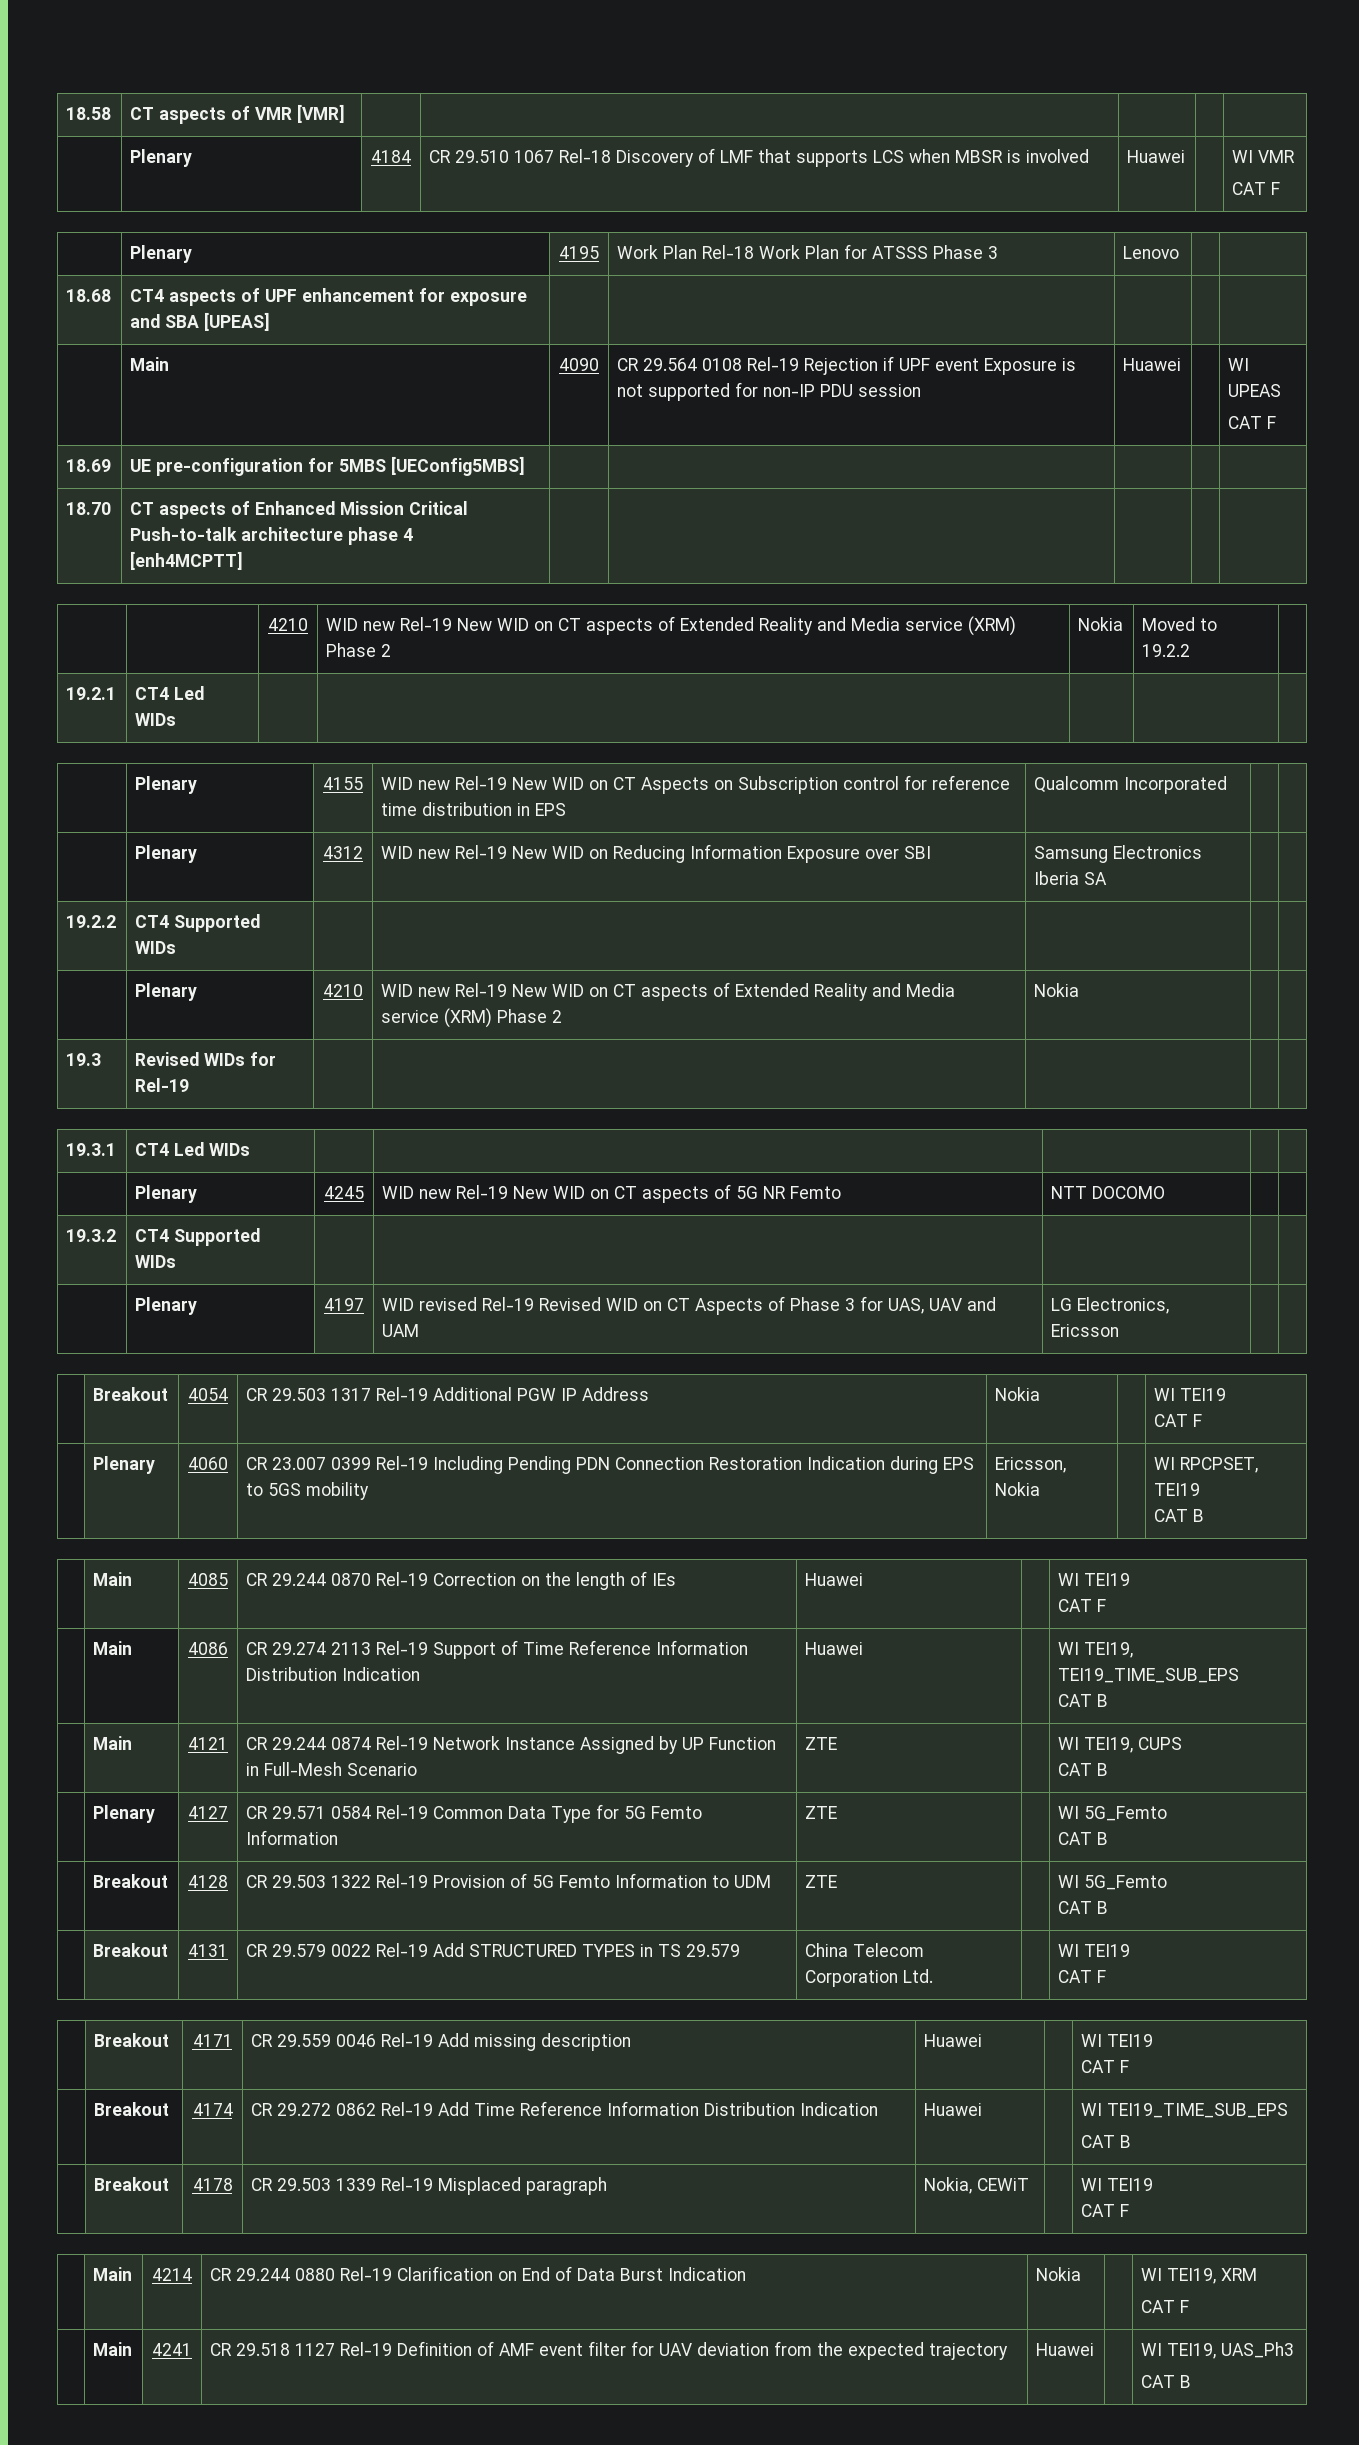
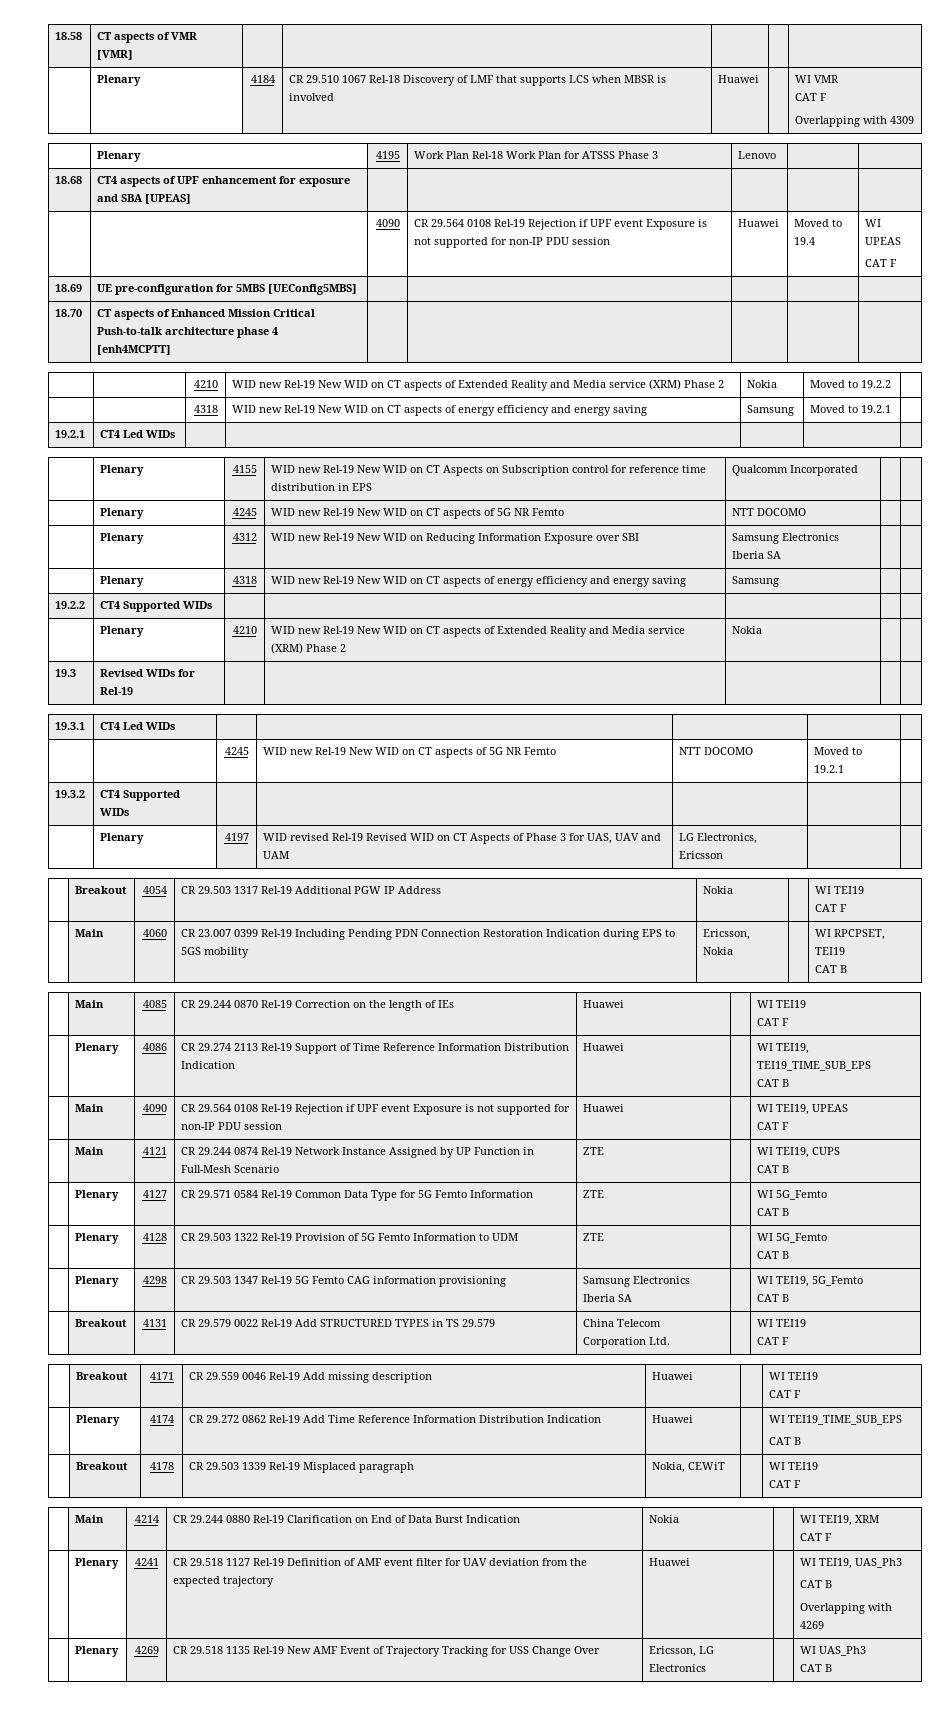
  | Plenary | 4184 | CR 29.510 1067 Rel-18 Discovery of LMF that supports LCS when MBSR is involved | Huawei | | WI VMR
  CAT F
+ Overlapping with 4309
- | Main | 4090 | CR 29.564 0108 Rel-19 Rejection if UPF event Exposure is not supported for non-IP PDU session | Huawei | | WI UPEAS
+ | | 4090 | CR 29.564 0108 Rel-19 Rejection if UPF event Exposure is not supported for non-IP PDU session | Huawei | Moved to 19.4 | WI UPEAS
+ | | 4318 | WID new Rel-19 New WID on CT aspects of energy efficiency and energy saving | Samsung | Moved to 19.2.1 |
+ | Plenary | 4245 | WID new Rel-19 New WID on CT aspects of 5G NR Femto | NTT DOCOMO | |
+ | Plenary | 4318 | WID new Rel-19 New WID on CT aspects of energy efficiency and energy saving | Samsung | |
- | Plenary | 4245 | WID new Rel-19 New WID on CT aspects of 5G NR Femto | NTT DOCOMO | |
+ | | 4245 | WID new Rel-19 New WID on CT aspects of 5G NR Femto | NTT DOCOMO | Moved to 19.2.1 |
- | Plenary | 4060 | CR 23.007 0399 Rel-19 Including Pending PDN Connection Restoration Indication during EPS to 5GS mobility | Ericsson, Nokia | | WI RPCPSET, TEI19
+ | Main | 4060 | CR 23.007 0399 Rel-19 Including Pending PDN Connection Restoration Indication during EPS to 5GS mobility | Ericsson, Nokia | | WI RPCPSET, TEI19
- | Main | 4086 | CR 29.274 2113 Rel-19 Support of Time Reference Information Distribution Indication | Huawei | | WI TEI19, TEI19_TIME_SUB_EPS
+ | Plenary | 4086 | CR 29.274 2113 Rel-19 Support of Time Reference Information Distribution Indication | Huawei | | WI TEI19, TEI19_TIME_SUB_EPS
+ | Main | 4090 | CR 29.564 0108 Rel-19 Rejection if UPF event Exposure is not supported for non-IP PDU session | Huawei | | WI TEI19, UPEAS
+ CAT F
- | Breakout | 4128 | CR 29.503 1322 Rel-19 Provision of 5G Femto Information to UDM | ZTE | | WI 5G_Femto
+ | Plenary | 4128 | CR 29.503 1322 Rel-19 Provision of 5G Femto Information to UDM | ZTE | | WI 5G_Femto
+ | Plenary | 4298 | CR 29.503 1347 Rel-19 5G Femto CAG information provisioning | Samsung Electronics Iberia SA | | WI TEI19, 5G_Femto
+ CAT B
- | Breakout | 4174 | CR 29.272 0862 Rel-19 Add Time Reference Information Distribution Indication | Huawei | | WI TEI19_TIME_SUB_EPS
+ | Plenary | 4174 | CR 29.272 0862 Rel-19 Add Time Reference Information Distribution Indication | Huawei | | WI TEI19_TIME_SUB_EPS
- | Main | 4241 | CR 29.518 1127 Rel-19 Definition of AMF event filter for UAV deviation from the expected trajectory | Huawei | | WI TEI19, UAS_Ph3
+ | Plenary | 4241 | CR 29.518 1127 Rel-19 Definition of AMF event filter for UAV deviation from the expected trajectory | Huawei | | WI TEI19, UAS_Ph3
+ CAT B
+ Overlapping with 4269
+ | Plenary | 4269 | CR 29.518 1135 Rel-19 New AMF Event of Trajectory Tracking for USS Change Over | Ericsson, LG Electronics | | WI UAS_Ph3

